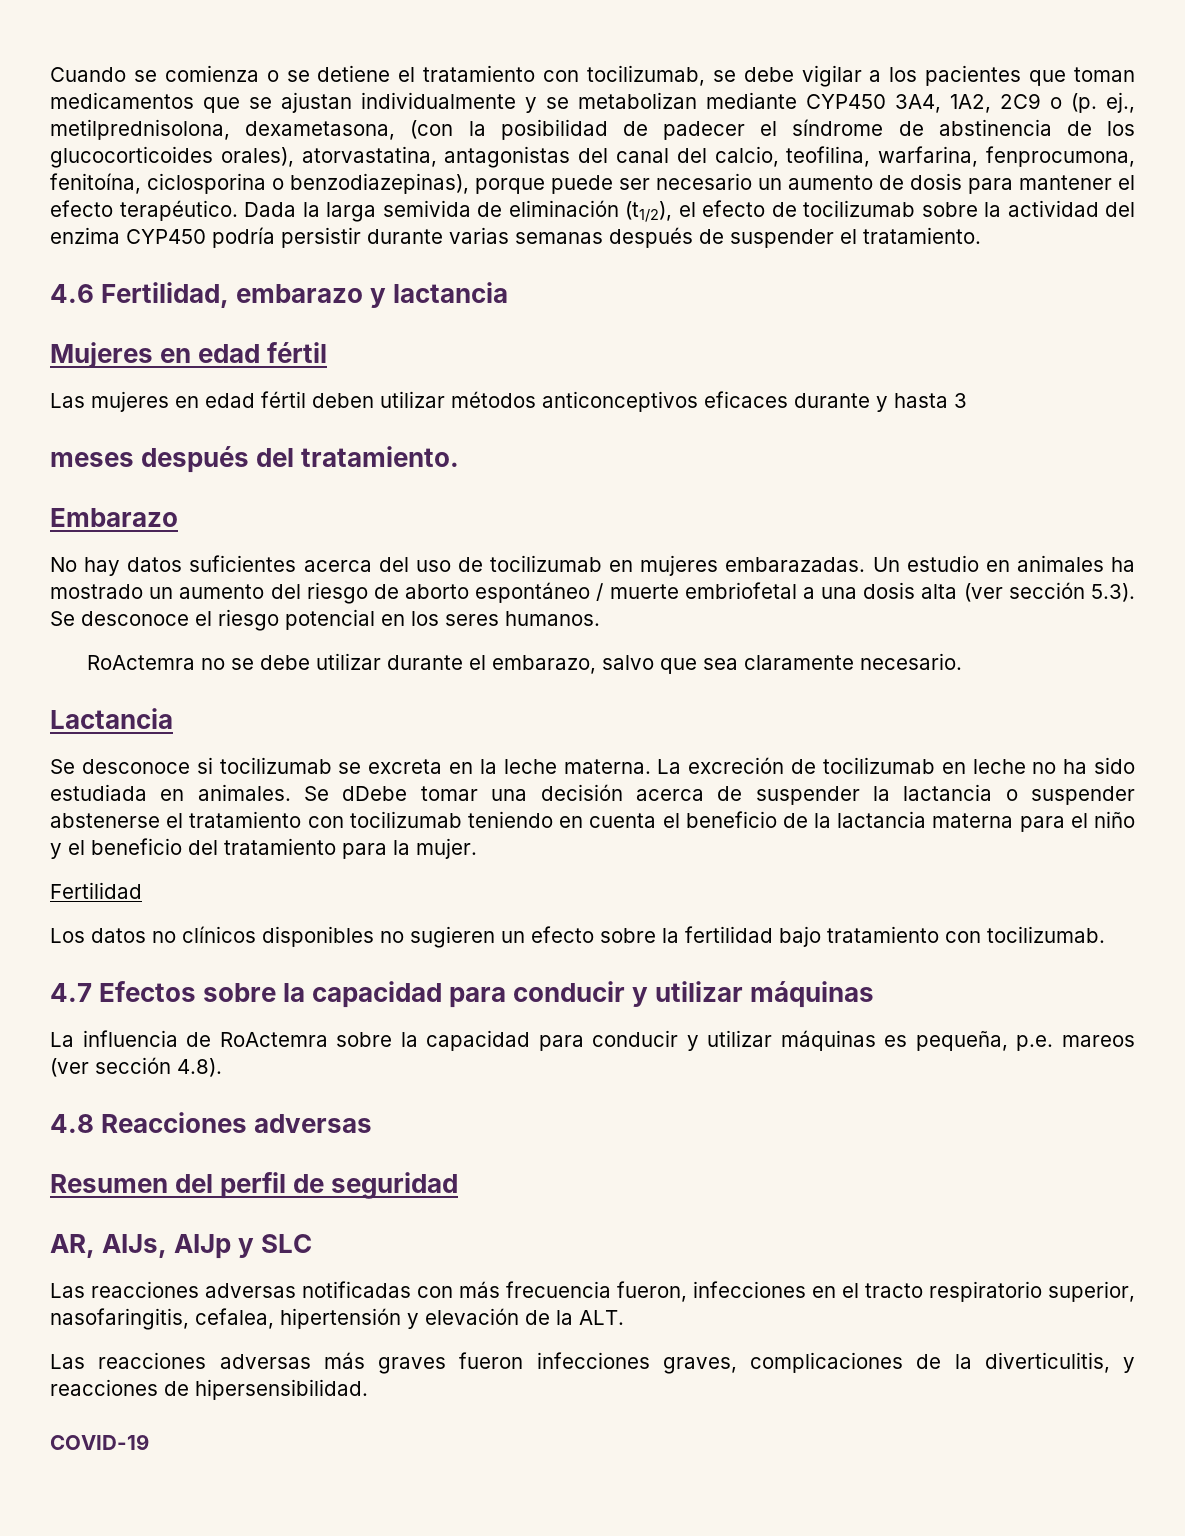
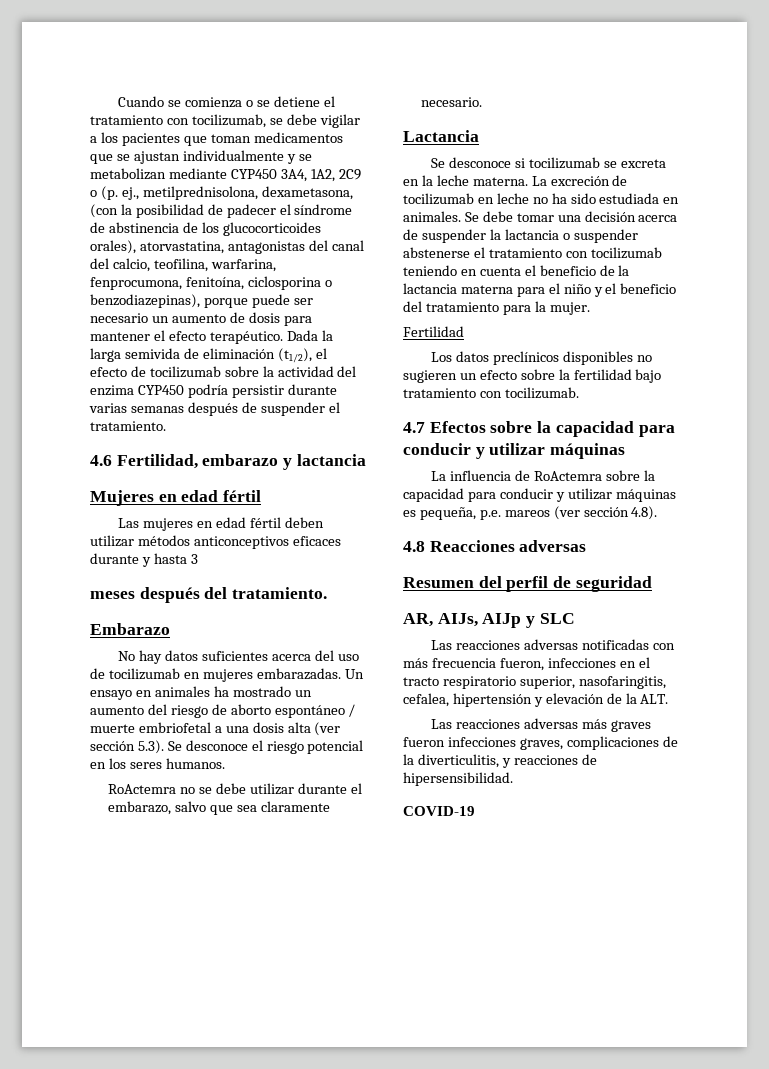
- Un estudio en animales ha mostrado un aumento del riesgo de aborto espontáneo / muerte embriofetal a una dosis alta (ver sección 5.3). Se desconoce el riesgo potencial en los seres humanos.
+ Un ensayo en animales ha mostrado un aumento del riesgo de aborto espontáneo / muerte embriofetal a una dosis alta (ver sección 5.3). Se desconoce el riesgo potencial en los seres humanos.
- Se dDebe tomar una decisión acerca de suspender la lactancia o suspender abstenerse el tratamiento con tocilizumab teniendo en cuenta el beneficio de la lactancia materna para el niño y el beneficio del tratamiento para la mujer.
+ Se debe tomar una decisión acerca de suspender la lactancia o suspender abstenerse el tratamiento con tocilizumab teniendo en cuenta el beneficio de la lactancia materna para el niño y el beneficio del tratamiento para la mujer.
- Los datos no clínicos disponibles no sugieren un efecto sobre la fertilidad bajo tratamiento con tocilizumab.
+ Los datos preclínicos disponibles no sugieren un efecto sobre la fertilidad bajo tratamiento con tocilizumab.

